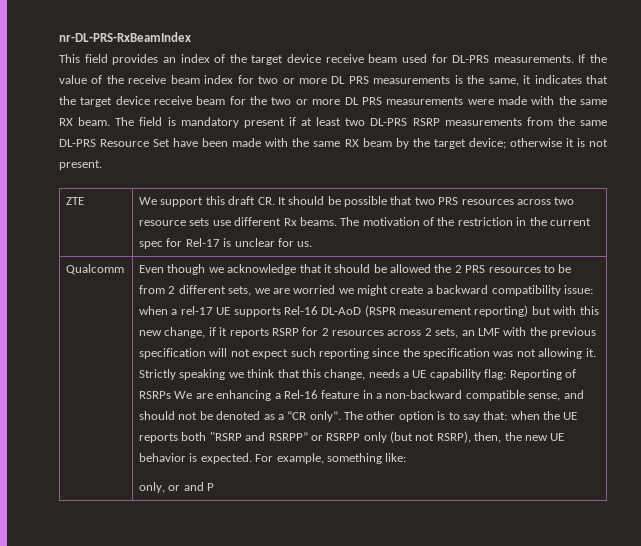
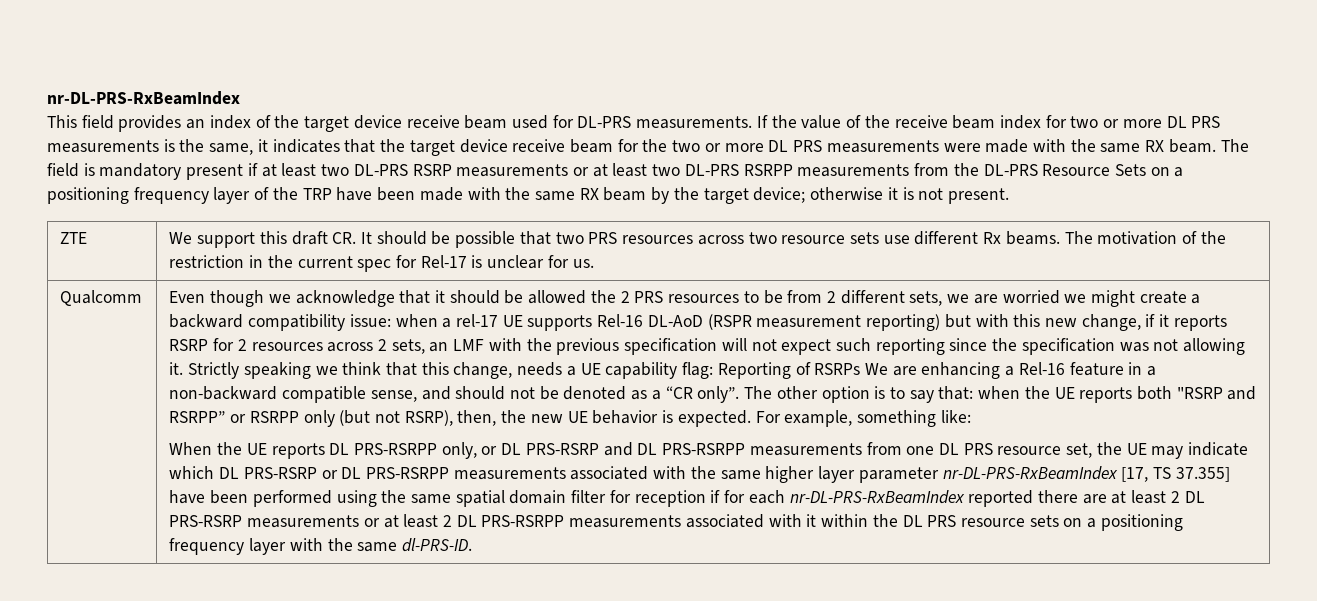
- The field is mandatory present if at least two DL-PRS RSRP measurements from the same DL-PRS Resource Set have been made with the same RX beam by the target device; otherwise it is not present.
+ The field is mandatory present if at least two DL-PRS RSRP measurements or at least two DL-PRS RSRPP measurements from the DL-PRS Resource Sets on a positioning frequency layer of the TRP have been made with the same RX beam by the target device; otherwise it is not present.
- only, or and P
+ When the UE reports DL PRS-RSRPP only, or DL PRS-RSRP and DL PRS-RSRPP measurements from one DL PRS resource set, the UE may indicate which DL PRS-RSRP or DL PRS-RSRPP measurements associated with the same higher layer parameter nr-DL-PRS-RxBeamIndex [17, TS 37.355] have been performed using the same spatial domain filter for reception if for each nr-DL-PRS-RxBeamIndex reported there are at least 2 DL PRS-RSRP measurements or at least 2 DL PRS-RSRPP measurements associated with it within the DL PRS resource sets on a positioning frequency layer with the same dl-PRS-ID.

